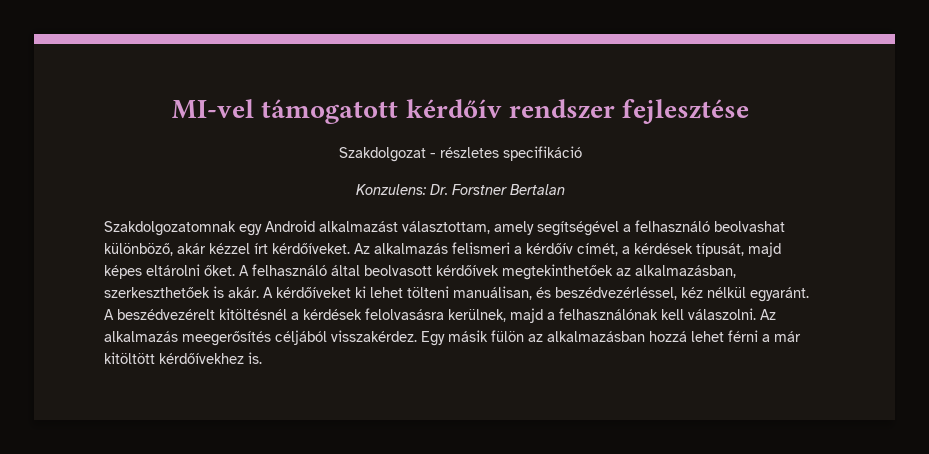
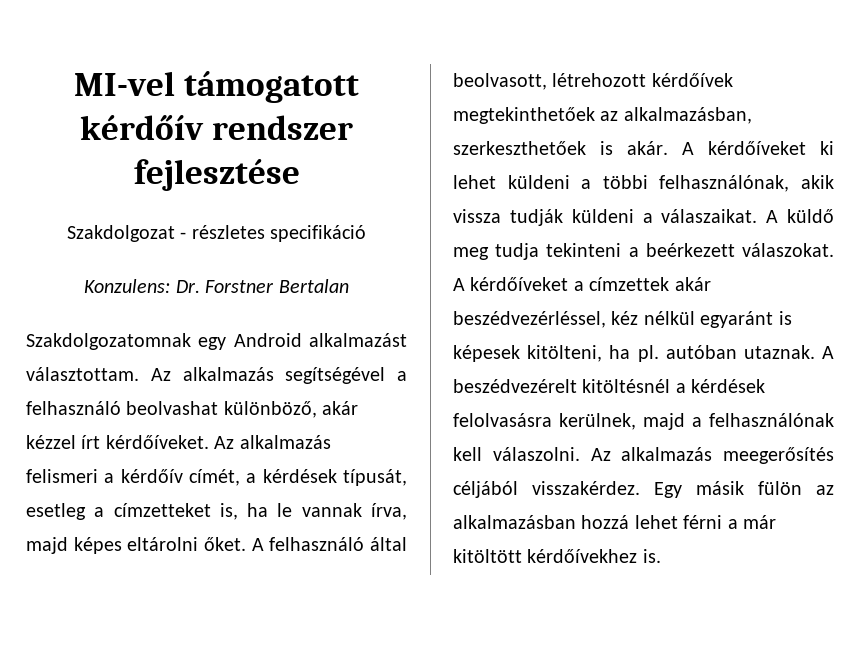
- Szakdolgozatomnak egy Android alkalmazást választottam, amely segítségével a felhasználó beolvashat különböző, akár kézzel írt kérdőíveket.
+ Szakdolgozatomnak egy Android alkalmazást választottam. Az alkalmazás segítségével a felhasználó beolvashat különböző, akár kézzel írt kérdőíveket.
- Az alkalmazás felismeri a kérdőív címét, a kérdések típusát, majd képes eltárolni őket.
+ Az alkalmazás felismeri a kérdőív címét, a kérdések típusát, esetleg a címzetteket is, ha le vannak írva, majd képes eltárolni őket.
- A felhasználó által beolvasott kérdőívek megtekinthetőek az alkalmazásban, szerkeszthetőek is akár.
+ A felhasználó által beolvasott, létrehozott kérdőívek megtekinthetőek az alkalmazásban, szerkeszthetőek is akár.
- A kérdőíveket ki lehet tölteni manuálisan, és beszédvezérléssel, kéz nélkül egyaránt.
+ A kérdőíveket ki lehet küldeni a többi felhasználónak, akik vissza tudják küldeni a válaszaikat. A küldő meg tudja tekinteni a beérkezett válaszokat. A kérdőíveket a címzettek akár beszédvezérléssel, kéz nélkül egyaránt is képesek kitölteni, ha pl. autóban utaznak.

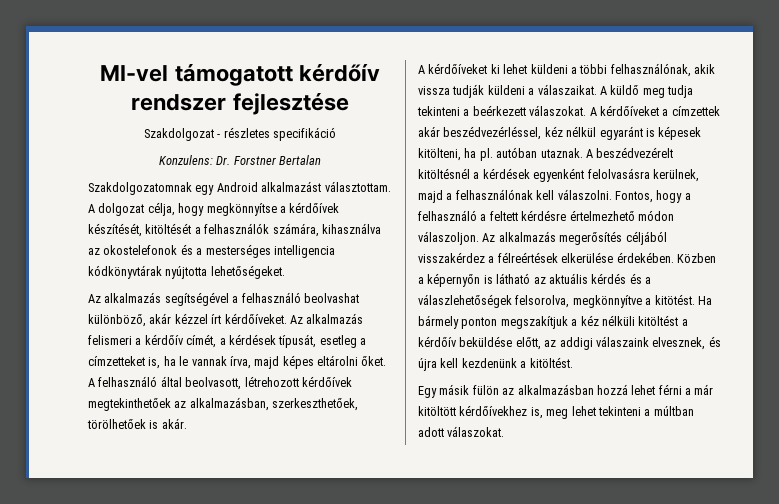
- Szakdolgozatomnak egy Android alkalmazást választottam. Az alkalmazás segítségével a felhasználó beolvashat különböző, akár kézzel írt kérdőíveket.
+ Szakdolgozatomnak egy Android alkalmazást választottam. A dolgozat célja, hogy megkönnyítse a kérdőívek készítését, kitöltését a felhasználók számára, kihasználva az okostelefonok és a mesterséges intelligencia kódkönyvtárak nyújtotta lehetőségeket.
+ Az alkalmazás segítségével a felhasználó beolvashat különböző, akár kézzel írt kérdőíveket.
- A felhasználó által beolvasott, létrehozott kérdőívek megtekinthetőek az alkalmazásban, szerkeszthetőek is akár. A kérdőíveket ki lehet küldeni a többi felhasználónak, akik vissza tudják küldeni a válaszaikat.
+ A felhasználó által beolvasott, létrehozott kérdőívek megtekinthetőek az alkalmazásban, szerkeszthetőek, törölhetőek is akár.
+ A kérdőíveket ki lehet küldeni a többi felhasználónak, akik vissza tudják küldeni a válaszaikat.
- A beszédvezérelt kitöltésnél a kérdések felolvasásra kerülnek, majd a felhasználónak kell válaszolni.
+ A beszédvezérelt kitöltésnél a kérdések egyenként felolvasásra kerülnek, majd a felhasználónak kell válaszolni.
- Az alkalmazás meegerősítés céljából visszakérdez. Egy másik fülön az alkalmazásban hozzá lehet férni a már kitöltött kérdőívekhez is.
+ Fontos, hogy a felhasználó a feltett kérdésre értelmezhető módon válaszoljon. Az alkalmazás megerősítés céljából visszakérdez a félreértések elkerülése érdekében. Közben a képernyőn is látható az aktuális kérdés és a válaszlehetőségek felsorolva, megkönnyítve a kitötést. Ha bármely ponton megszakítjuk a kéz nélküli kitöltést a kérdőív beküldése előtt, az addigi válaszaink elvesznek, és újra kell kezdenünk a kitöltést.
+ Egy másik fülön az alkalmazásban hozzá lehet férni a már kitöltött kérdőívekhez is, meg lehet tekinteni a múltban adott válaszokat.

